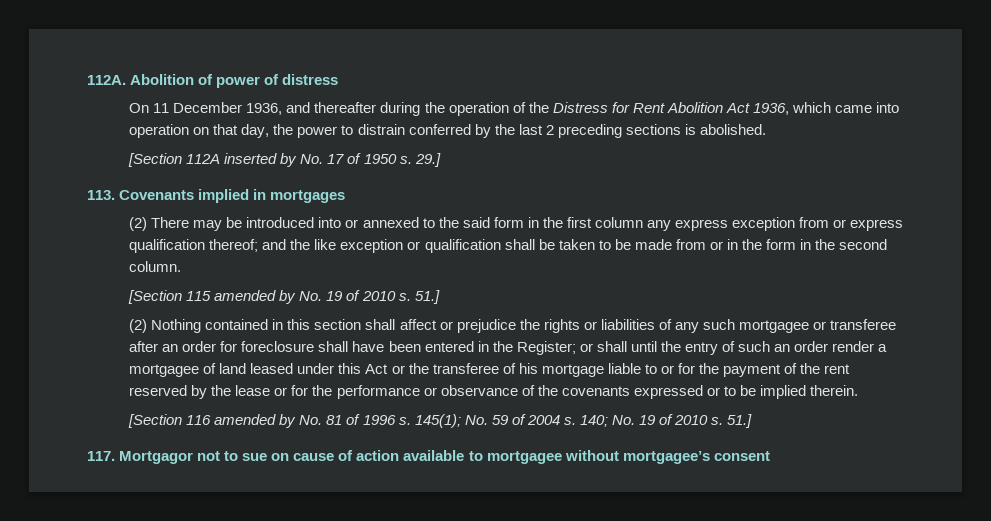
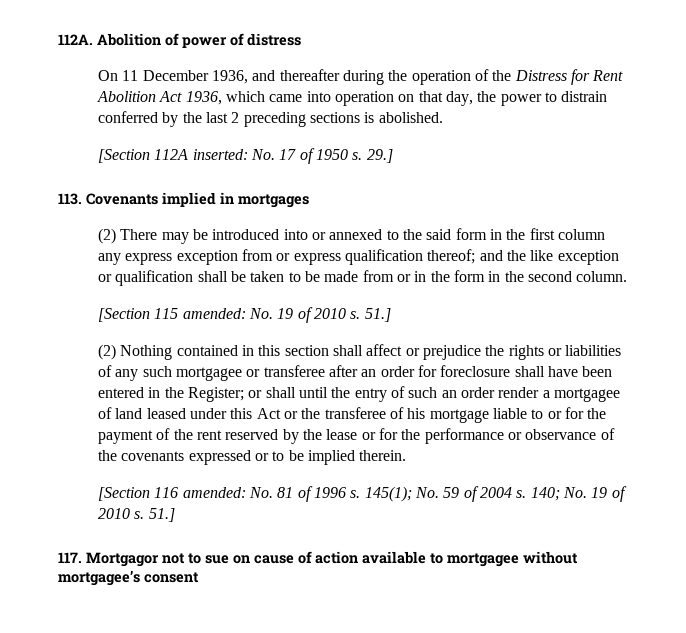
- [Section 112A inserted by No. 17 of 1950 s.
+ [Section 112A inserted: No. 17 of 1950 s.
- [Section 115 amended by No. 19 of 2010 s.
+ [Section 115 amended: No. 19 of 2010 s.
- [Section 116 amended by No. 81 of 1996 s.
+ [Section 116 amended: No. 81 of 1996 s.

